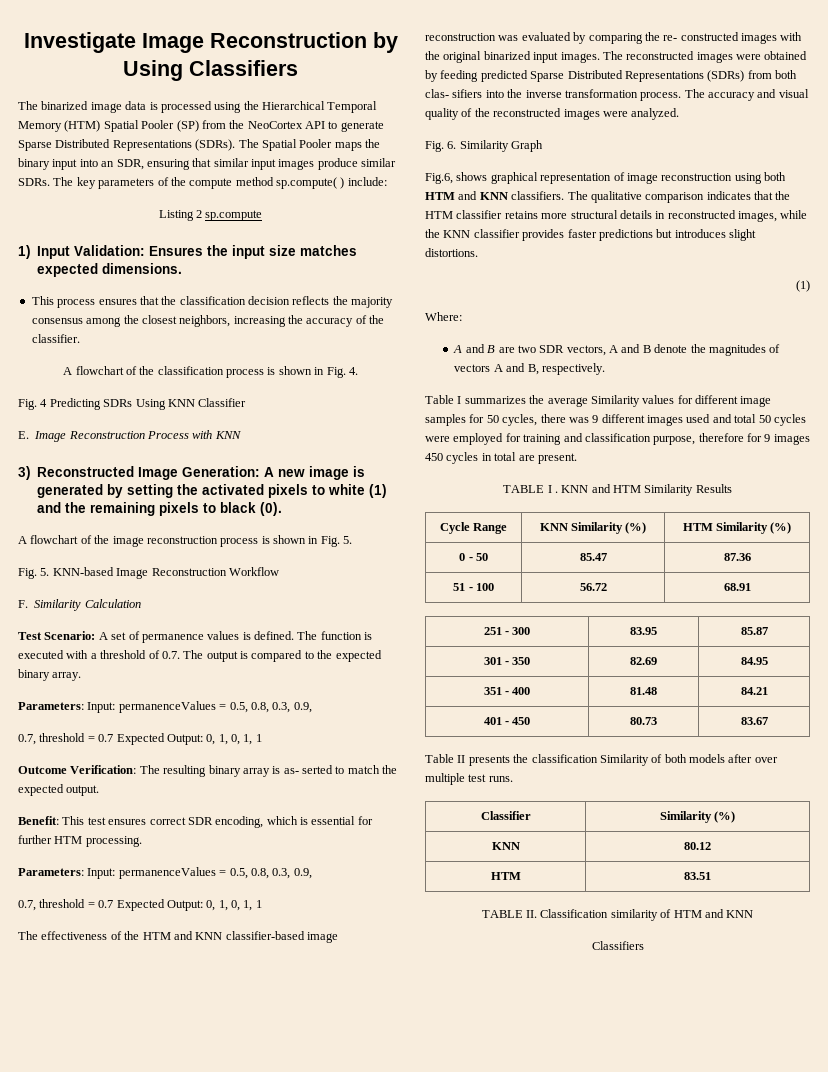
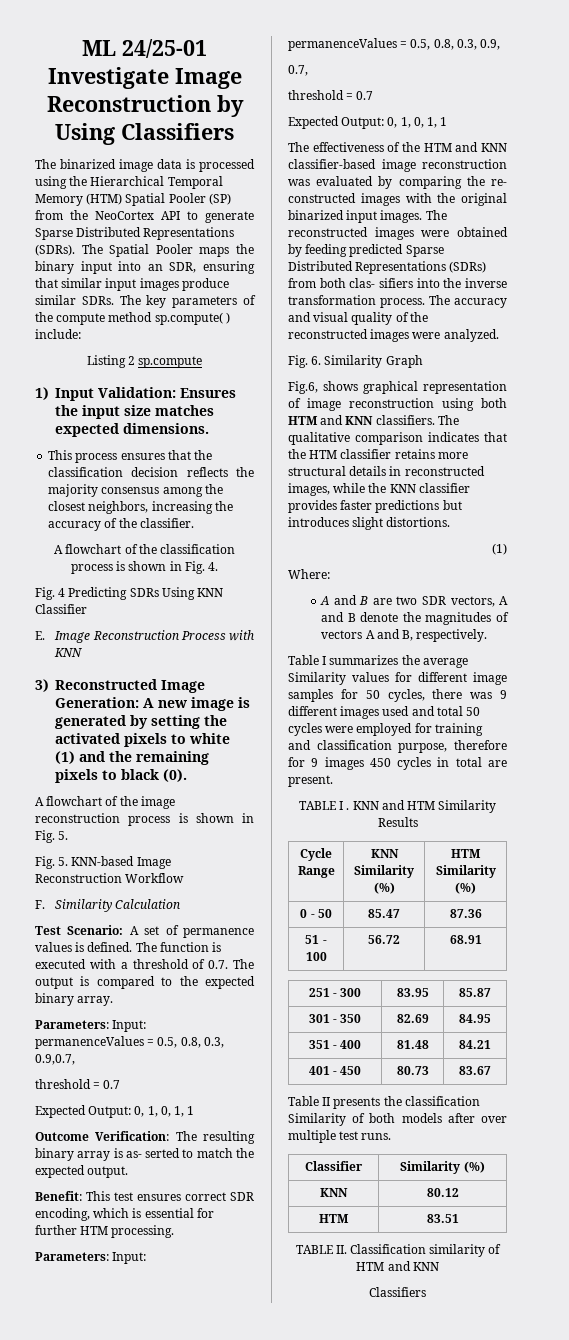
- Investigate Image Reconstruction by Using Classifiers
+ ML 24/25-01 Investigate Image Reconstruction by Using Classifiers
  The function is executed with a threshold of 0.7. The output is compared to the expected binary array.
- Parameters: Input: permanenceValues = 0.5, 0.8, 0.3, 0.9,
- 0.7, threshold = 0.7 Expected Output: 0, 1, 0, 1, 1
+ Parameters: Input: permanenceValues = 0.5, 0.8, 0.3, 0.9,0.7,
+ threshold = 0.7
+ Expected Output: 0, 1, 0, 1, 1
  Benefit: This test ensures correct SDR encoding, which is essential for further HTM processing.
  Parameters: Input: permanenceValues = 0.5, 0.8, 0.3, 0.9,
- 0.7, threshold = 0.7 Expected Output: 0, 1, 0, 1, 1
+ 0.7,
+ threshold = 0.7
+ Expected Output: 0, 1, 0, 1, 1

